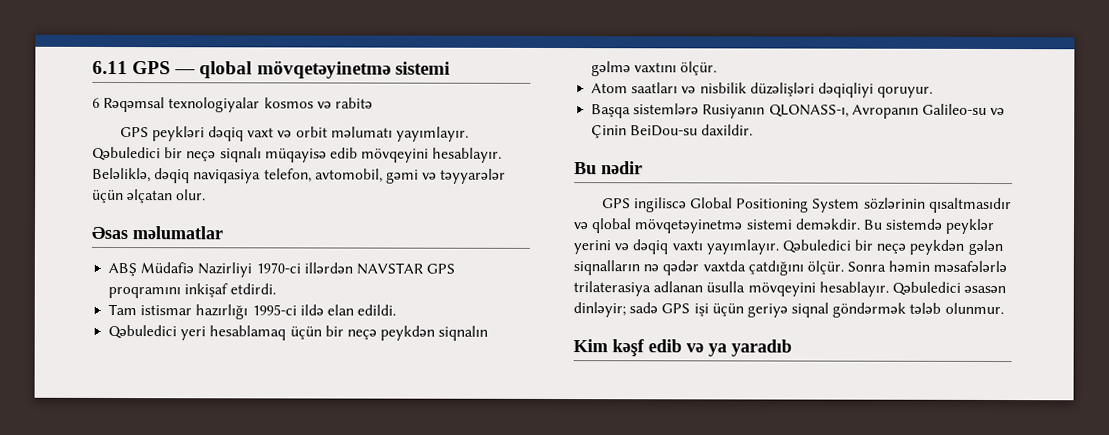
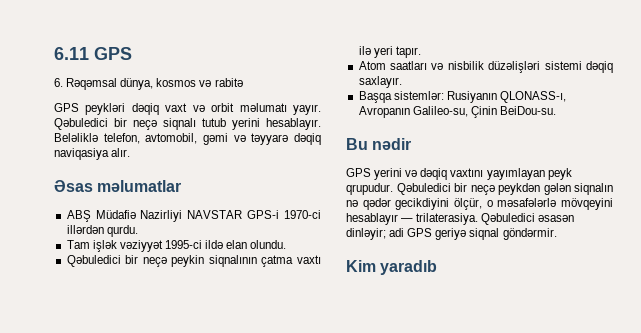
- 6.11 GPS — qlobal mövqetəyinetmə sistemi
- 6 Rəqəmsal texnologiyalar kosmos və rabitə
+ 6.11 GPS
+ 6. Rəqəmsal dünya, kosmos və rabitə
- GPS peykləri dəqiq vaxt və orbit məlumatı yayımlayır.
+ GPS peykləri dəqiq vaxt və orbit məlumatı yayır.
- Qəbuledici bir neçə siqnalı müqayisə edib mövqeyini hesablayır. Beləliklə, dəqiq naviqasiya telefon, avtomobil, gəmi və təyyarələr üçün əlçatan olur.
+ Qəbuledici bir neçə siqnalı tutub yerini hesablayır. Beləliklə telefon, avtomobil, gəmi və təyyarə dəqiq naviqasiya alır.
- ABŞ Müdafiə Nazirliyi 1970-ci illərdən NAVSTAR GPS proqramını inkişaf etdirdi.
+ ABŞ Müdafiə Nazirliyi NAVSTAR GPS-i 1970-ci illərdən qurdu.
- Tam istismar hazırlığı 1995-ci ildə elan edildi.
- Qəbuledici yeri hesablamaq üçün bir neçə peykdən siqnalın gəlmə vaxtını ölçür.
+ Tam işlək vəziyyət 1995-ci ildə elan olundu.
+ Qəbuledici bir neçə peykin siqnalının çatma vaxtı ilə yeri tapır.
- Atom saatları və nisbilik düzəlişləri dəqiqliyi qoruyur.
+ Atom saatları və nisbilik düzəlişləri sistemi dəqiq saxlayır.
- Başqa sistemlərə Rusiyanın QLONASS-ı, Avropanın Galileo-su və Çinin BeiDou-su daxildir.
+ Başqa sistemlər: Rusiyanın QLONASS-ı, Avropanın Galileo-su, Çinin BeiDou-su.
  Bu nədir
- GPS ingiliscə Global Positioning System sözlərinin qısaltmasıdır və qlobal mövqetəyinetmə sistemi deməkdir. Bu sistemdə peyklər yerini və dəqiq vaxtı yayımlayır.
+ GPS yerini və dəqiq vaxtını yayımlayan peyk qrupudur.
- Qəbuledici bir neçə peykdən gələn siqnalların nə qədər vaxtda çatdığını ölçür. Sonra həmin məsafələrlə trilaterasiya adlanan üsulla mövqeyini hesablayır. Qəbuledici əsasən dinləyir; sadə GPS işi üçün geriyə siqnal göndərmək tələb olunmur.
- Kim kəşf edib və ya yaradıb
+ Qəbuledici bir neçə peykdən gələn siqnalın nə qədər gecikdiyini ölçür, o məsafələrlə mövqeyini hesablayır — trilaterasiya. Qəbuledici əsasən dinləyir; adi GPS geriyə siqnal göndərmir.
+ Kim yaradıb

